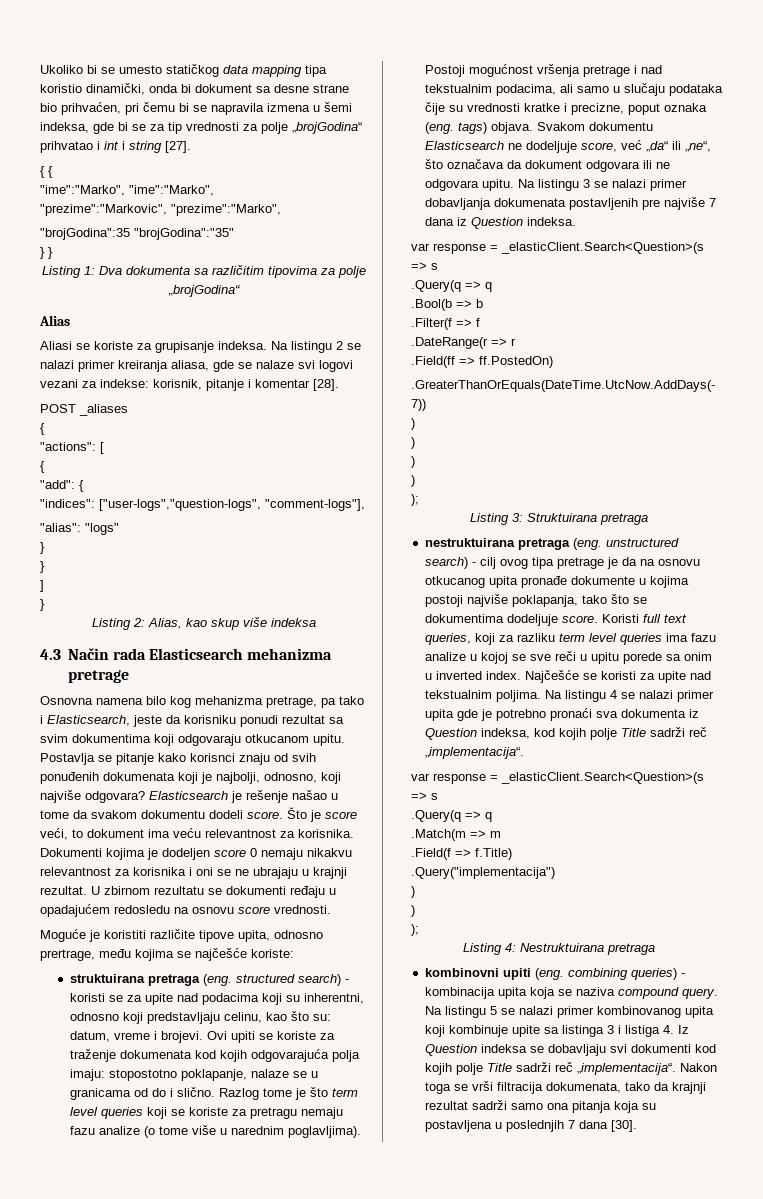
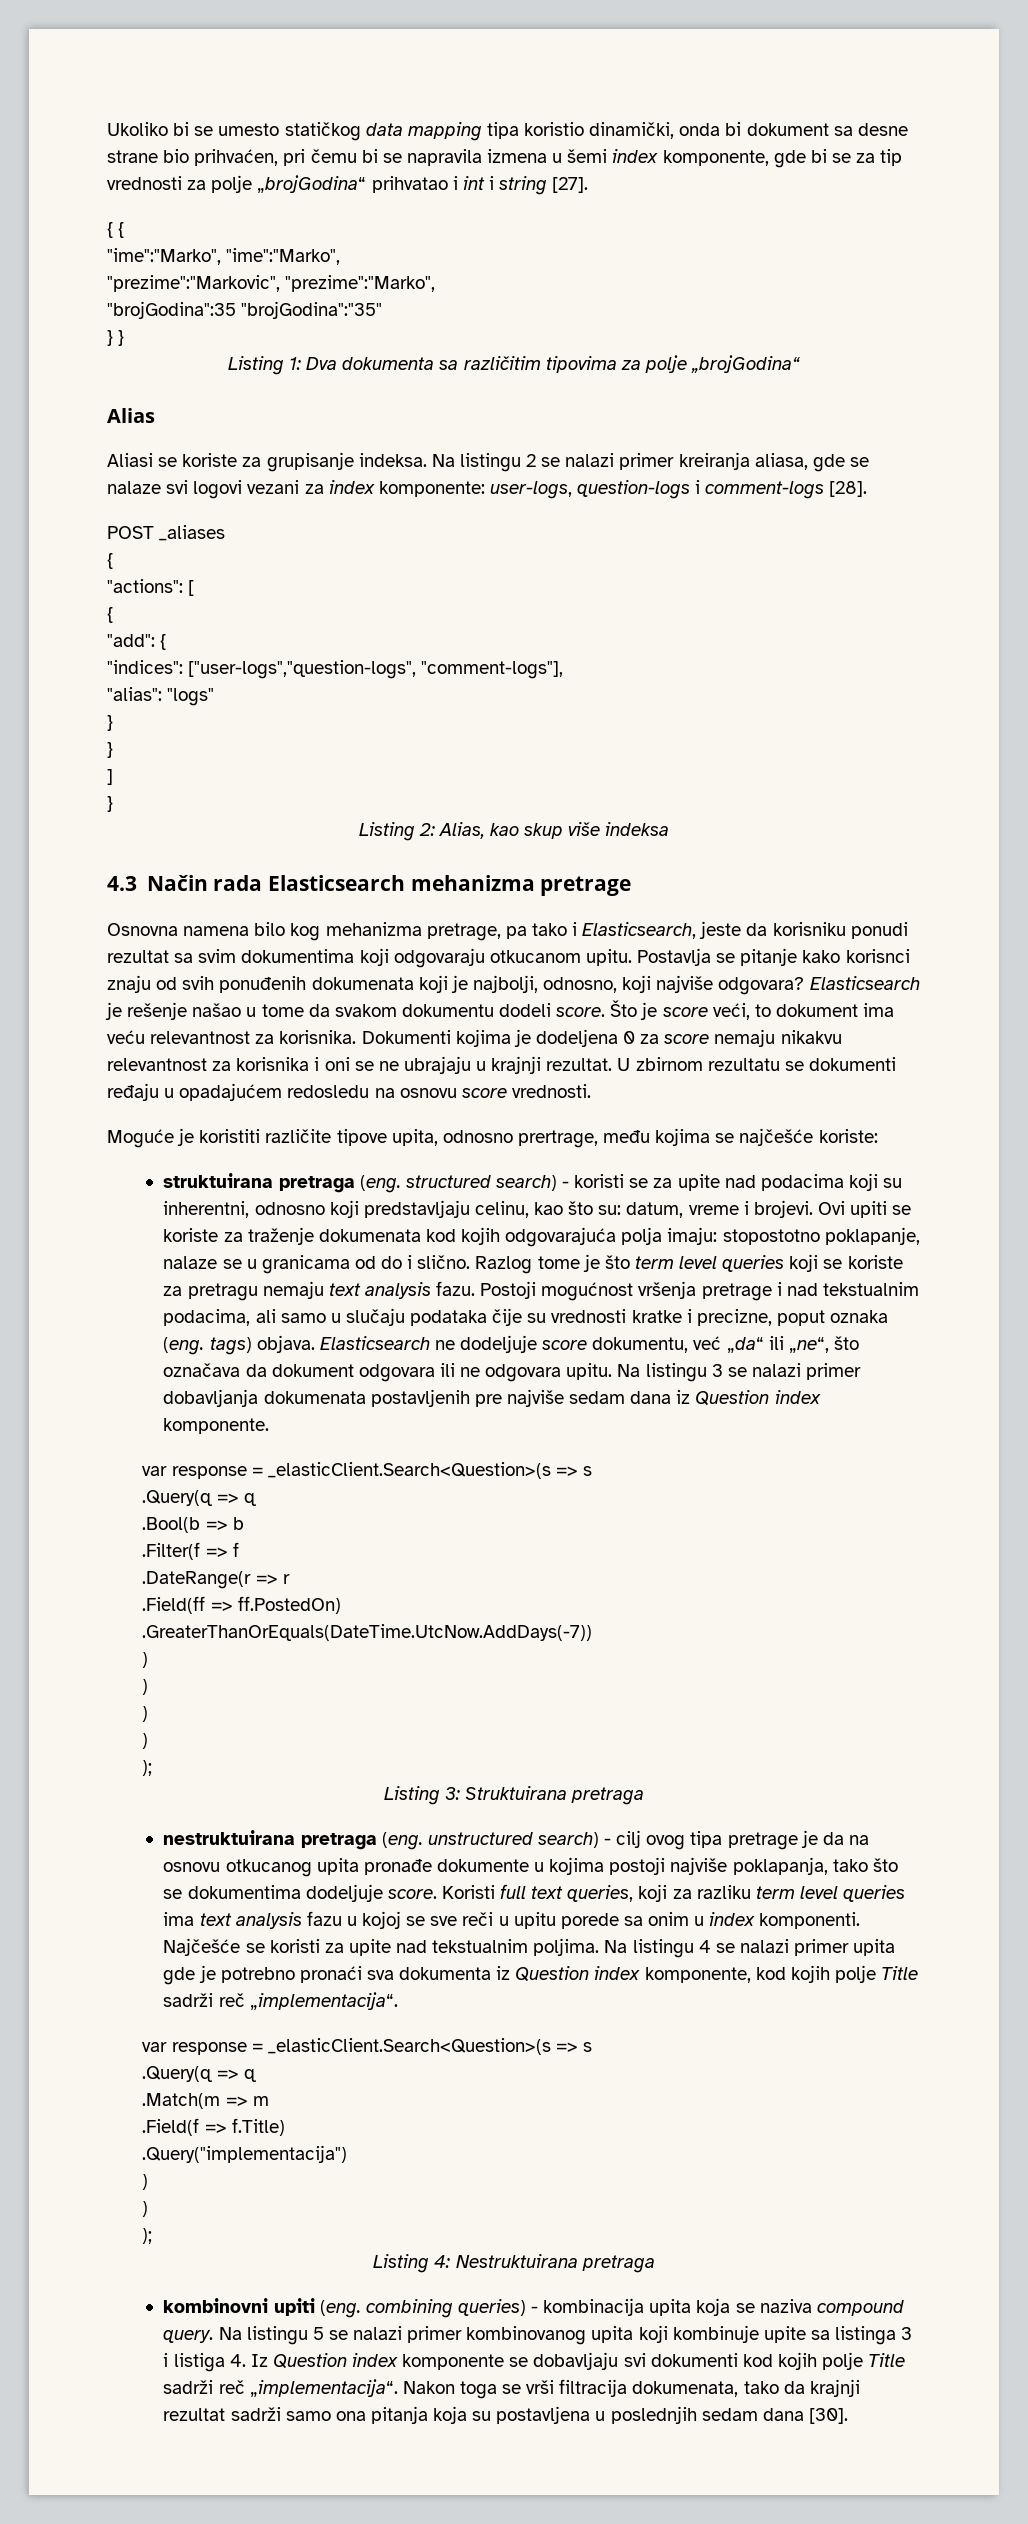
- Ukoliko bi se umesto statičkog data mapping tipa koristio dinamički, onda bi dokument sa desne strane bio prihvaćen, pri čemu bi se napravila izmena u šemi indeksa, gde bi se za tip vrednosti za polje „brojGodina“ prihvatao i int i string [27].
+ Ukoliko bi se umesto statičkog data mapping tipa koristio dinamički, onda bi dokument sa desne strane bio prihvaćen, pri čemu bi se napravila izmena u šemi index komponente, gde bi se za tip vrednosti za polje „brojGodina“ prihvatao i int i string [27].
- Na listingu 2 se nalazi primer kreiranja aliasa, gde se nalaze svi logovi vezani za indekse: korisnik, pitanje i komentar [28].
+ Na listingu 2 se nalazi primer kreiranja aliasa, gde se nalaze svi logovi vezani za index komponente: user-logs, question-logs i comment-logs [28].
- Dokumenti kojima je dodeljen score 0 nemaju nikakvu relevantnost za korisnika i oni se ne ubrajaju u krajnji rezultat.
+ Dokumenti kojima je dodeljena 0 za score nemaju nikakvu relevantnost za korisnika i oni se ne ubrajaju u krajnji rezultat.
- Razlog tome je što term level queries koji se koriste za pretragu nemaju fazu analize (o tome više u narednim poglavljima).
+ Razlog tome je što term level queries koji se koriste za pretragu nemaju text analysis fazu.
- Svakom dokumentu Elasticsearch ne dodeljuje score, već „da“ ili „ne“, što označava da dokument odgovara ili ne odgovara upitu.
+ Elasticsearch ne dodeljuje score dokumentu, već „da“ ili „ne“, što označava da dokument odgovara ili ne odgovara upitu.
- Na listingu 3 se nalazi primer dobavljanja dokumenata postavljenih pre najviše 7 dana iz Question indeksa.
+ Na listingu 3 se nalazi primer dobavljanja dokumenata postavljenih pre najviše sedam dana iz Question index komponente.
- Koristi full text queries, koji za razliku term level queries ima fazu analize u kojoj se sve reči u upitu porede sa onim u inverted index.
+ Koristi full text queries, koji za razliku term level queries ima text analysis fazu u kojoj se sve reči u upitu porede sa onim u index komponenti.
- Na listingu 4 se nalazi primer upita gde je potrebno pronaći sva dokumenta iz Question indeksa, kod kojih polje Title sadrži reč „implementacija“.
+ Na listingu 4 se nalazi primer upita gde je potrebno pronaći sva dokumenta iz Question index komponente, kod kojih polje Title sadrži reč „implementacija“.
- Na listingu 5 se nalazi primer kombinovanog upita koji kombinuje upite sa listinga 3 i listiga 4. Iz Question indeksa se dobavljaju svi dokumenti kod kojih polje Title sadrži reč „implementacija“.
+ Na listingu 5 se nalazi primer kombinovanog upita koji kombinuje upite sa listinga 3 i listiga 4. Iz Question index komponente se dobavljaju svi dokumenti kod kojih polje Title sadrži reč „implementacija“.
- Nakon toga se vrši filtracija dokumenata, tako da krajnji rezultat sadrži samo ona pitanja koja su postavljena u poslednjih 7 dana [30].
+ Nakon toga se vrši filtracija dokumenata, tako da krajnji rezultat sadrži samo ona pitanja koja su postavljena u poslednjih sedam dana [30].

